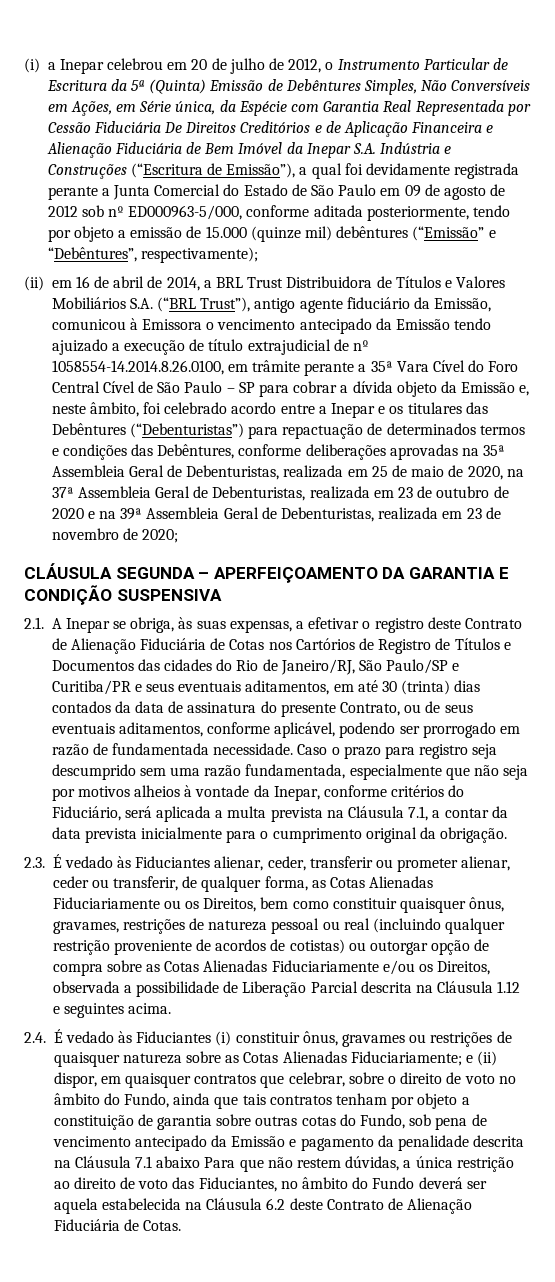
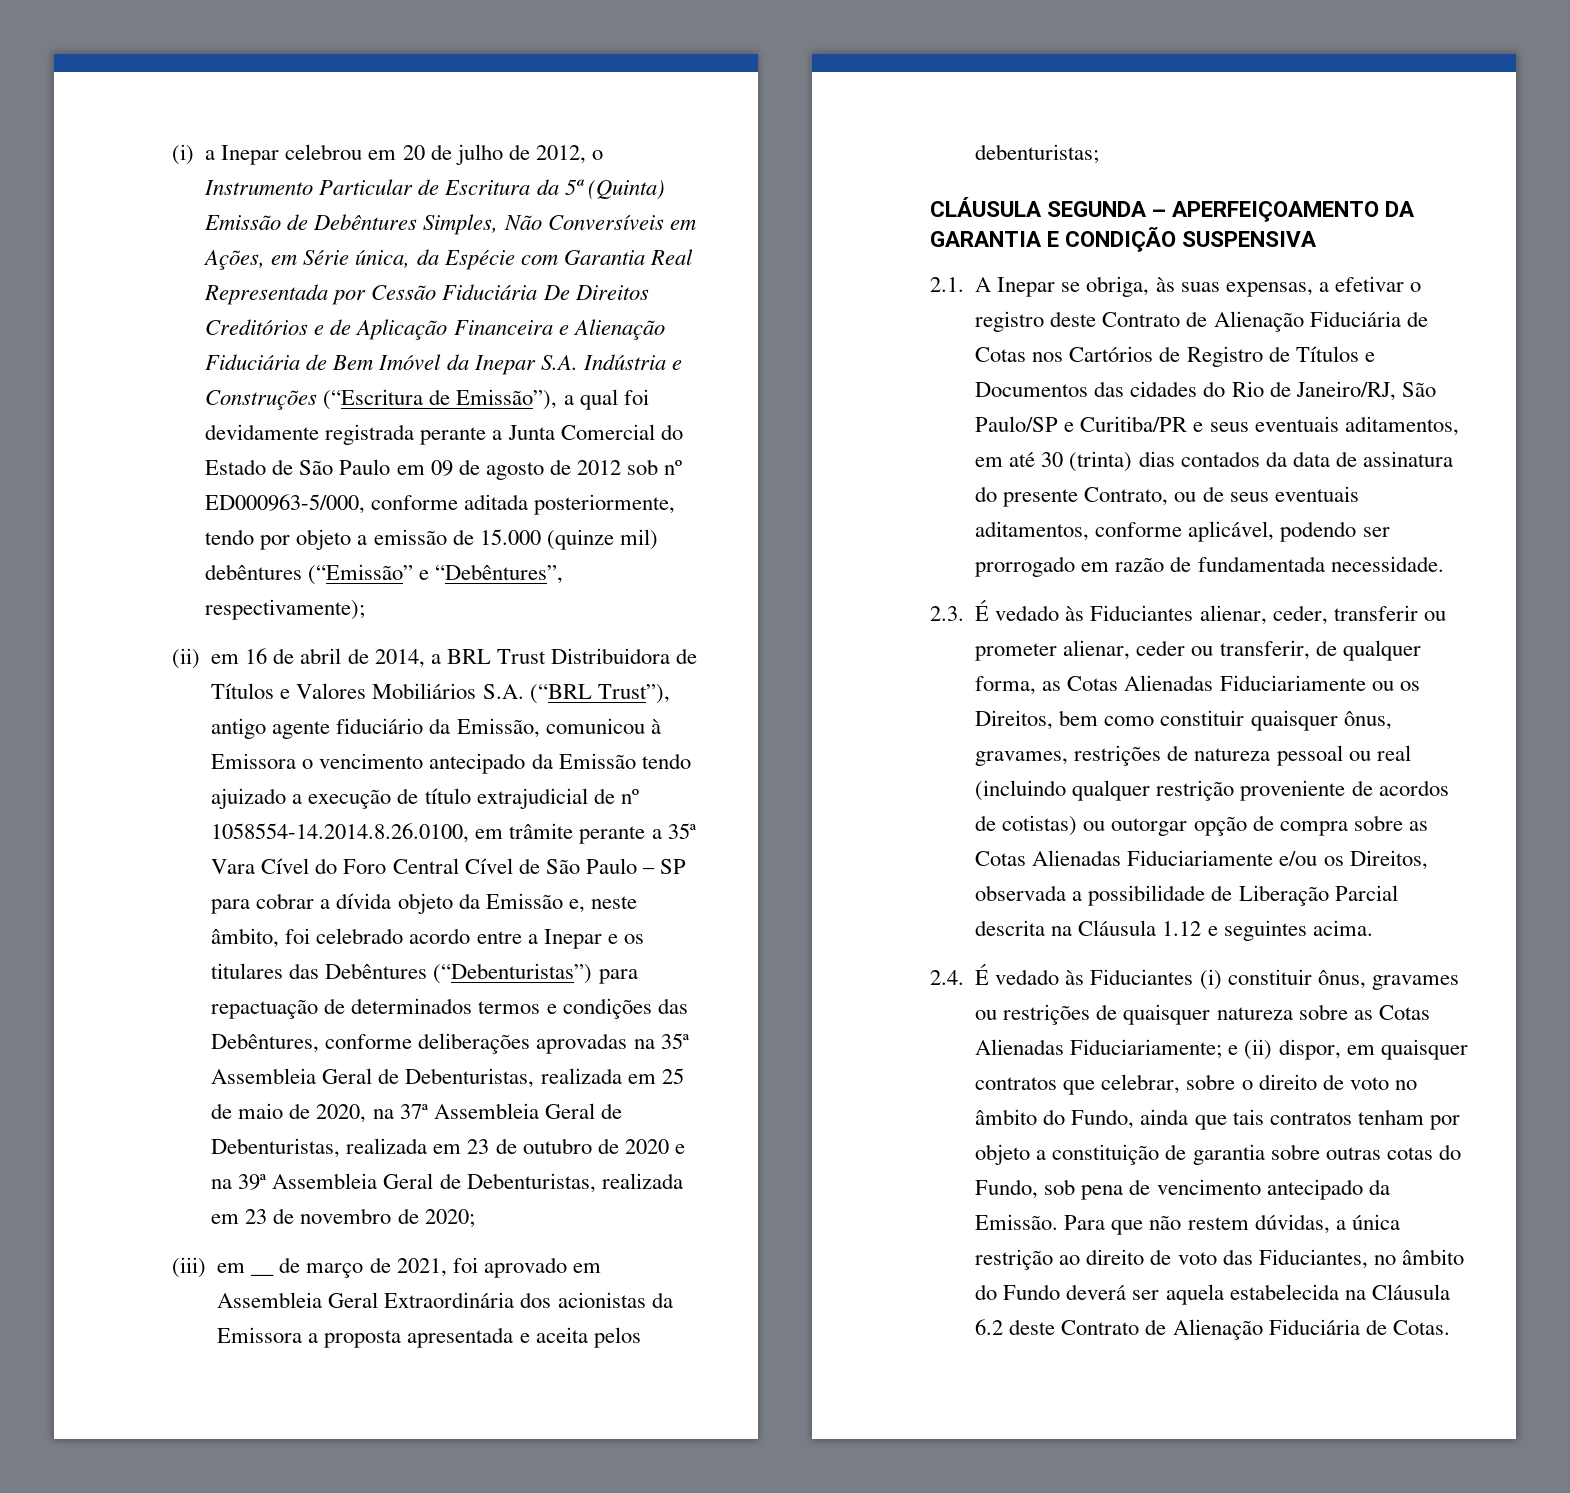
+ (iii) em __ de março de 2021, foi aprovado em Assembleia Geral Extraordinária dos acionistas da Emissora a proposta apresentada e aceita pelos debenturistas;
- Caso o prazo para registro seja descumprido sem uma razão fundamentada, especialmente que não seja por motivos alheios à vontade da Inepar, conforme critérios do Fiduciário, será aplicada a multa prevista na Cláusula 7.1, a contar da data prevista inicialmente para o cumprimento original da obrigação.
- e (ii) dispor, em quaisquer contratos que celebrar, sobre o direito de voto no âmbito do Fundo, ainda que tais contratos tenham por objeto a constituição de garantia sobre outras cotas do Fundo, sob pena de vencimento antecipado da Emissão e pagamento da penalidade descrita na Cláusula 7.1 abaixo Para que não restem dúvidas, a única restrição ao direito de voto das Fiduciantes, no âmbito do Fundo deverá ser aquela estabelecida na Cláusula 6.2 deste Contrato de Alienação Fiduciária de Cotas.
+ e (ii) dispor, em quaisquer contratos que celebrar, sobre o direito de voto no âmbito do Fundo, ainda que tais contratos tenham por objeto a constituição de garantia sobre outras cotas do Fundo, sob pena de vencimento antecipado da Emissão. Para que não restem dúvidas, a única restrição ao direito de voto das Fiduciantes, no âmbito do Fundo deverá ser aquela estabelecida na Cláusula 6.2 deste Contrato de Alienação Fiduciária de Cotas.

